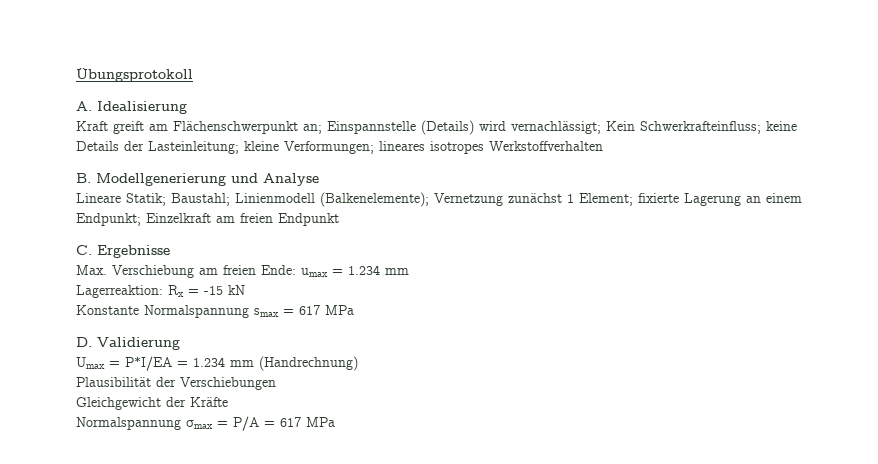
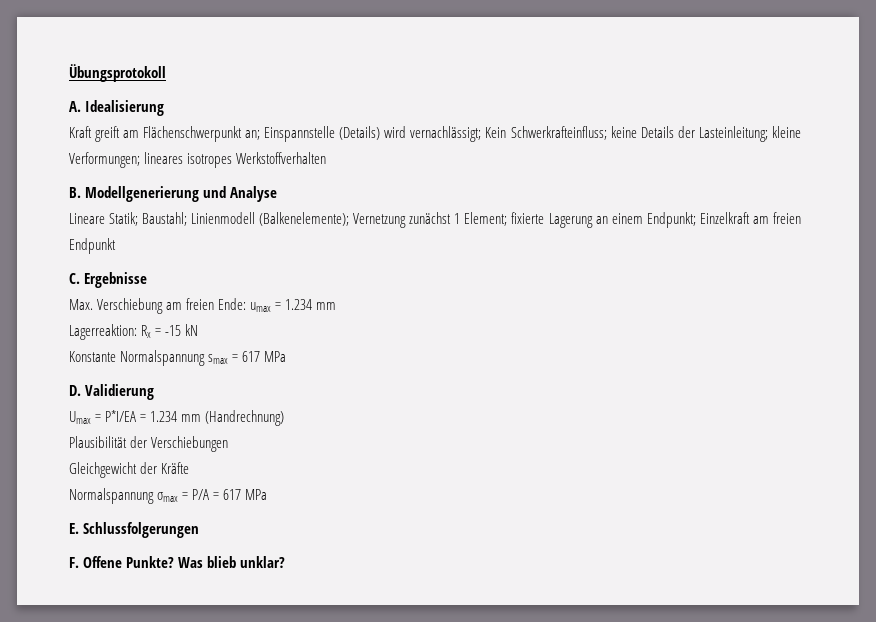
+ E. Schlussfolgerungen
+ F. Offene Punkte? Was blieb unklar?

